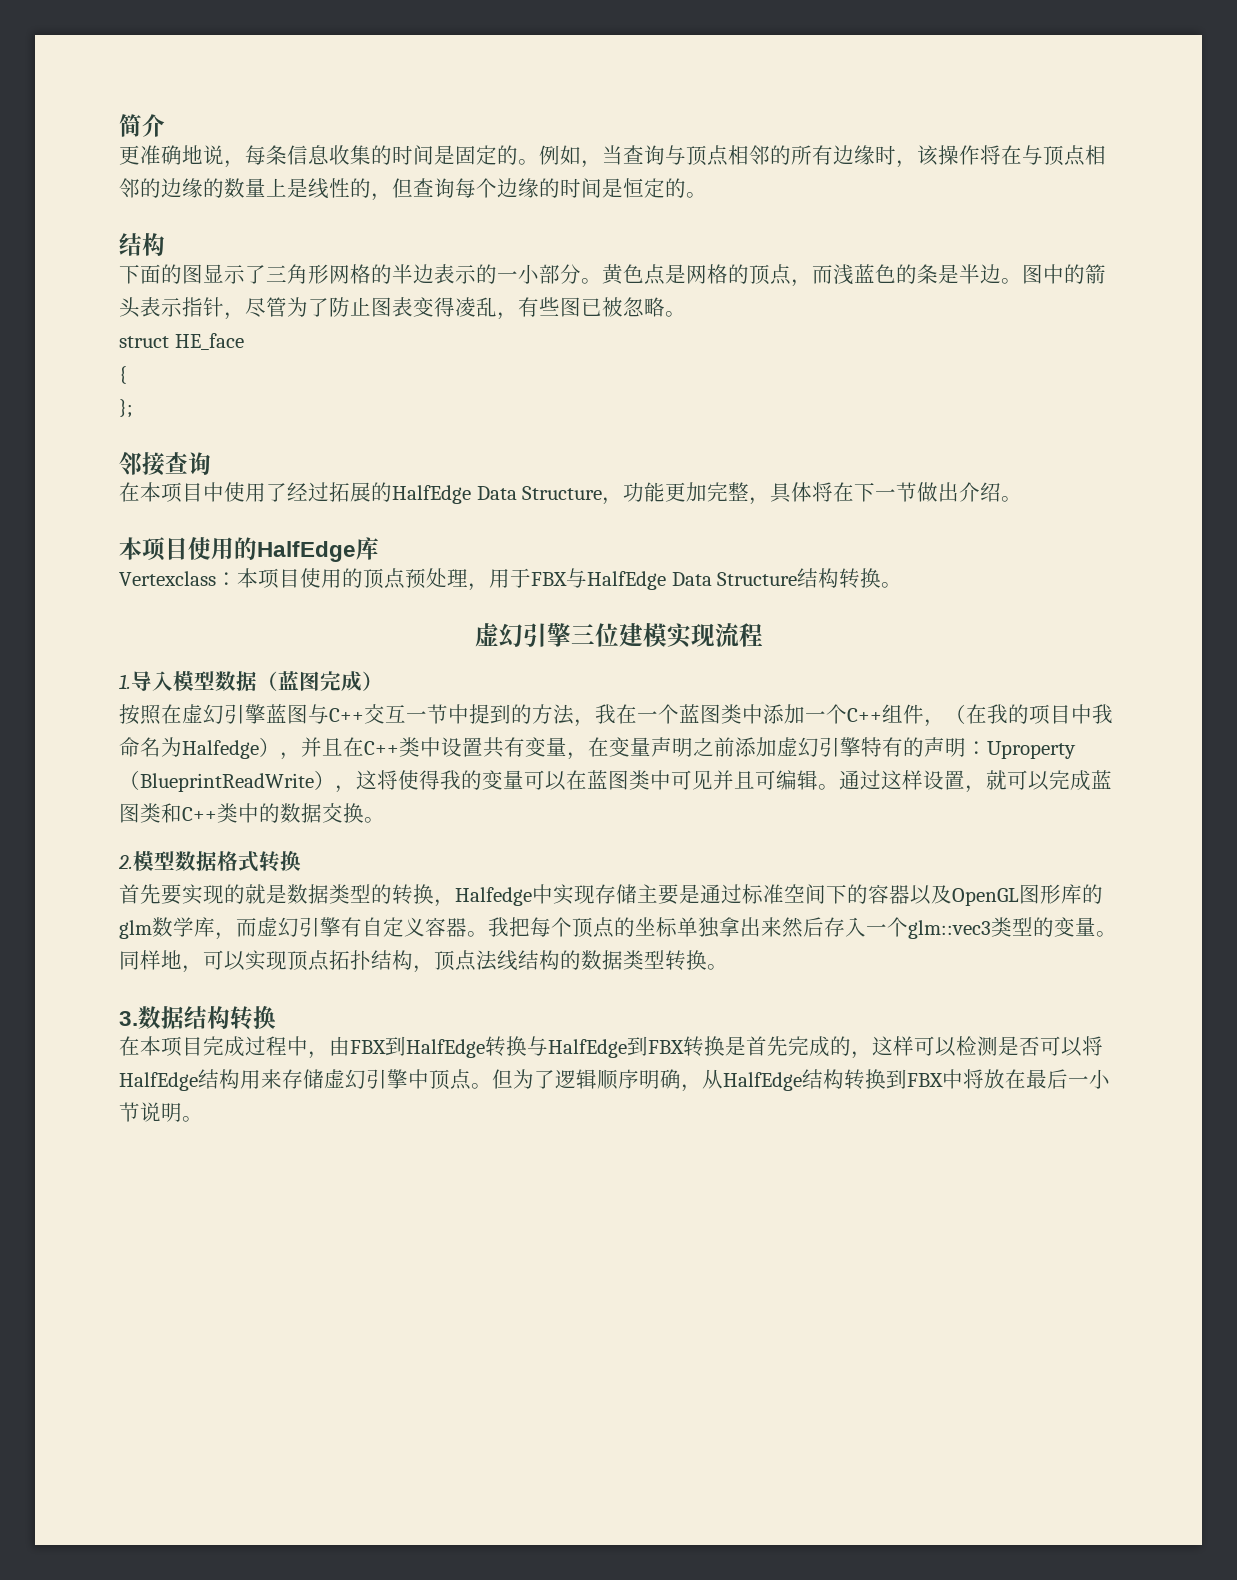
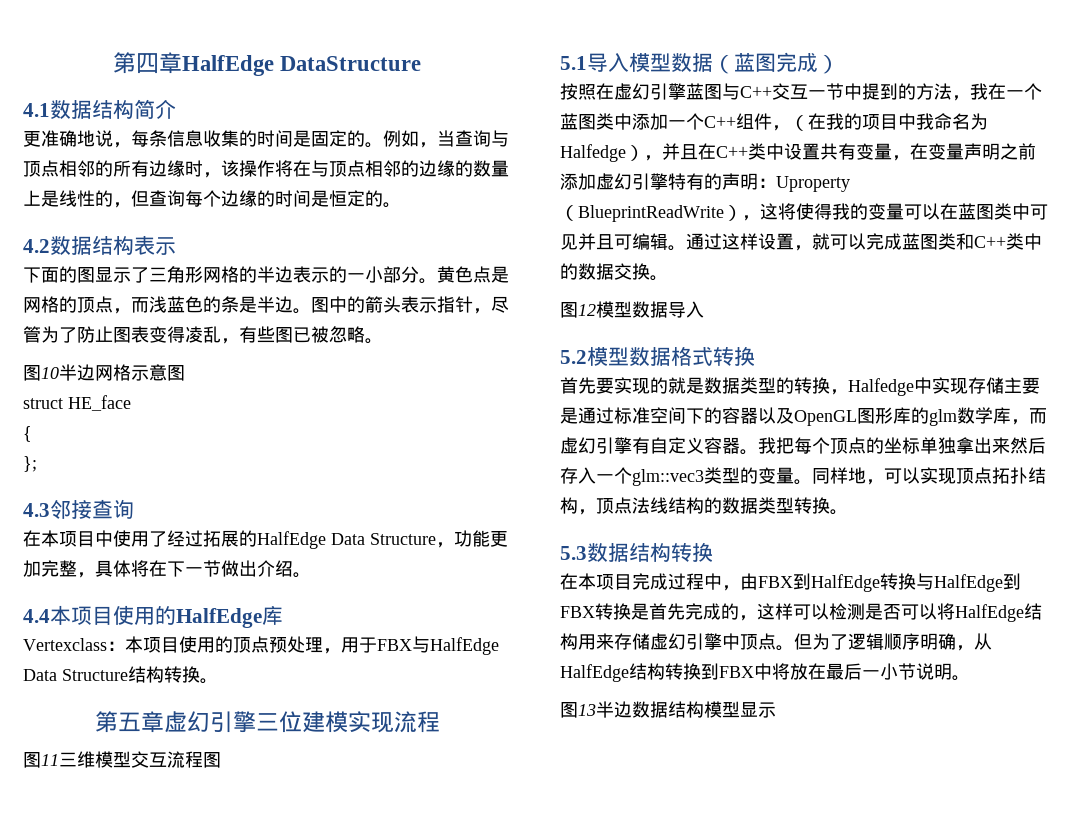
- 简介
+ 第四章HalfEdge DataStructure
+ 4.1数据结构简介
  例如，当查询与顶点相邻的所有边缘时，该操作将在与顶点相邻的边缘的数量上是线性的，但查询每个边缘的时间是恒定的。
- 结构
+ 4.2数据结构表示
+ 图10半边网格示意图
- 邻接查询
+ 4.3邻接查询
- 本项目使用的HalfEdge库
+ 4.4本项目使用的HalfEdge库
- 虚幻引擎三位建模实现流程
+ 第五章虚幻引擎三位建模实现流程
- 1.导入模型数据（蓝图完成）
+ 图11三维模型交互流程图
+ 5.1导入模型数据（蓝图完成）
- 2.模型数据格式转换
+ 图12模型数据导入
+ 5.2模型数据格式转换
- 3.数据结构转换
+ 5.3数据结构转换
+ 图13半边数据结构模型显示

